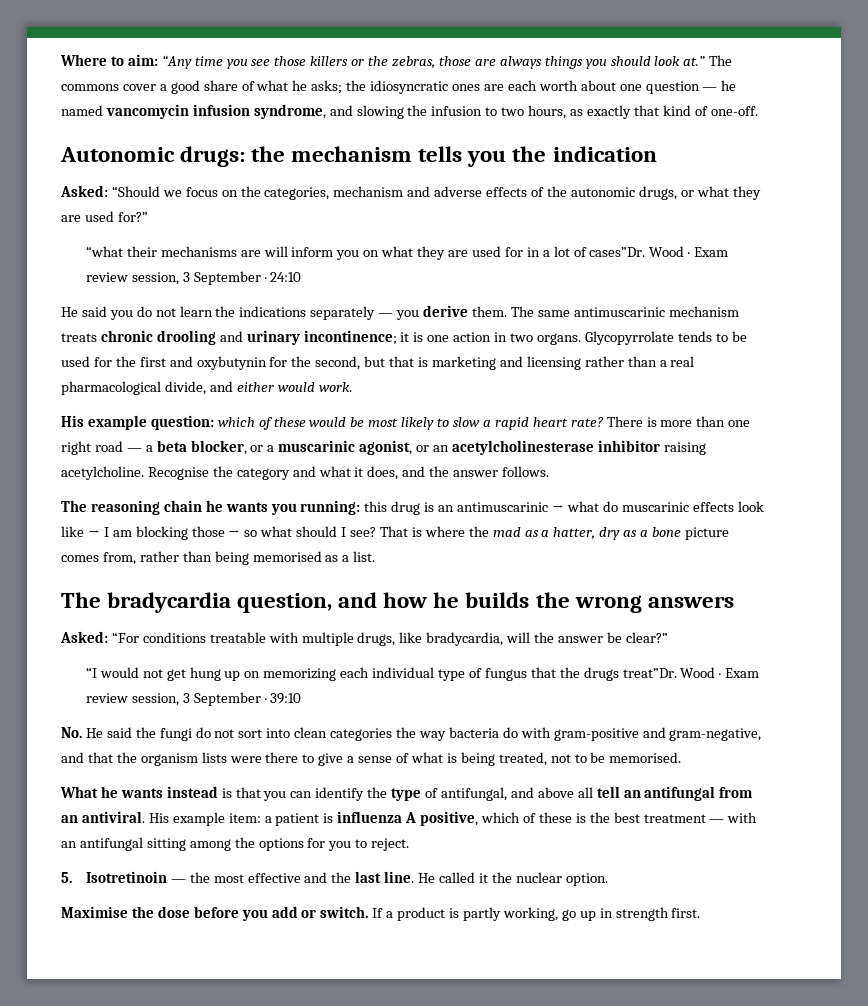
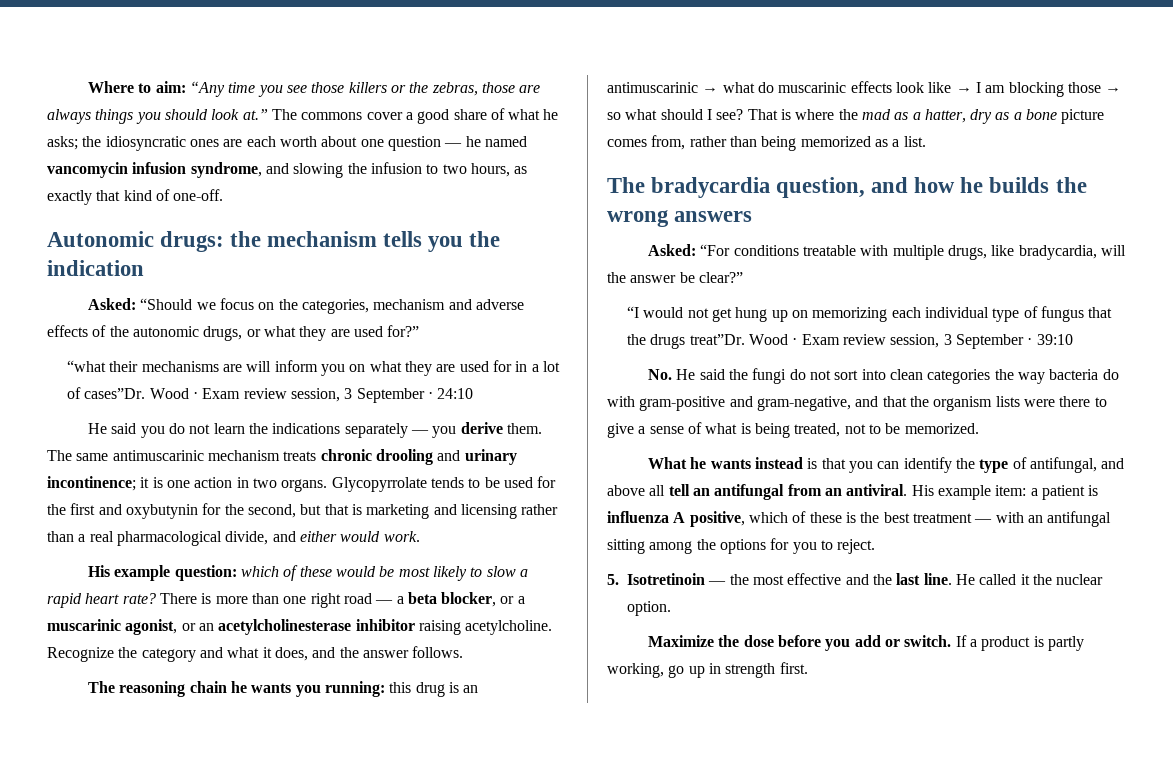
- Recognise the category and what it does, and the answer follows.
+ Recognize the category and what it does, and the answer follows.
- That is where the mad as a hatter, dry as a bone picture comes from, rather than being memorised as a list.
+ That is where the mad as a hatter, dry as a bone picture comes from, rather than being memorized as a list.
- No. He said the fungi do not sort into clean categories the way bacteria do with gram-positive and gram-negative, and that the organism lists were there to give a sense of what is being treated, not to be memorised.
+ No. He said the fungi do not sort into clean categories the way bacteria do with gram-positive and gram-negative, and that the organism lists were there to give a sense of what is being treated, not to be memorized.
- Maximise the dose before you add or switch.
+ Maximize the dose before you add or switch.

